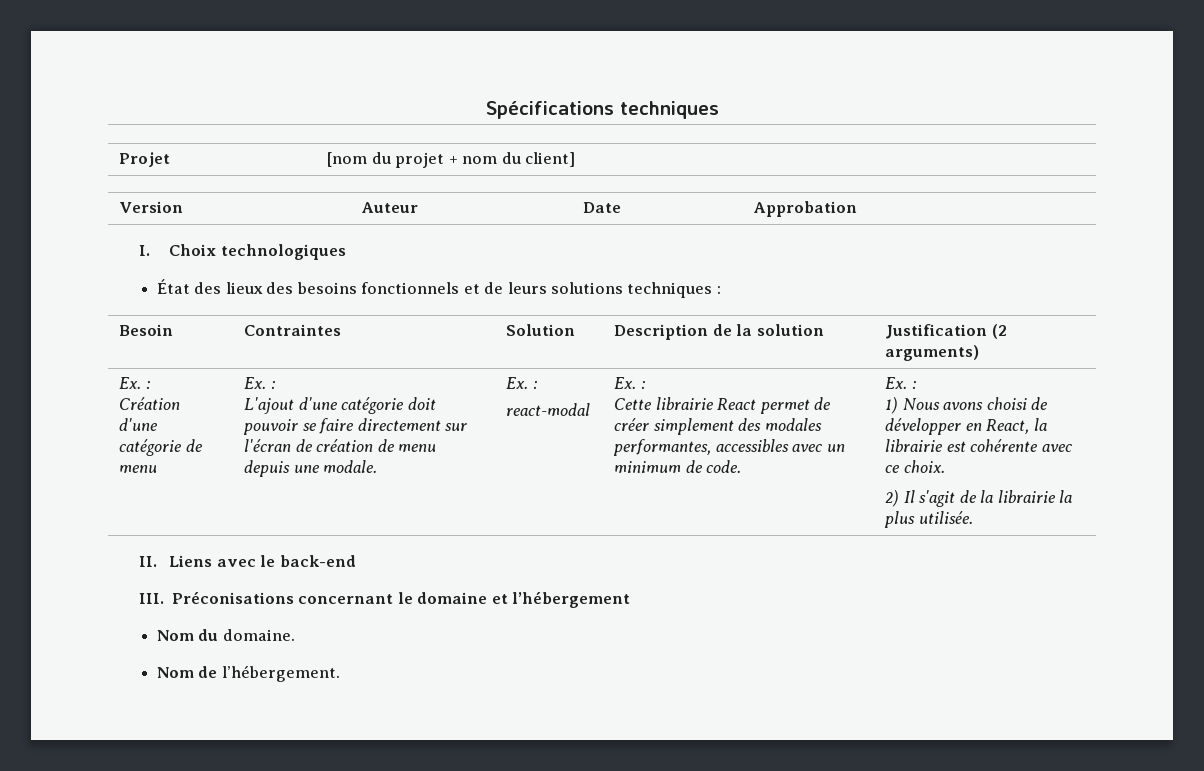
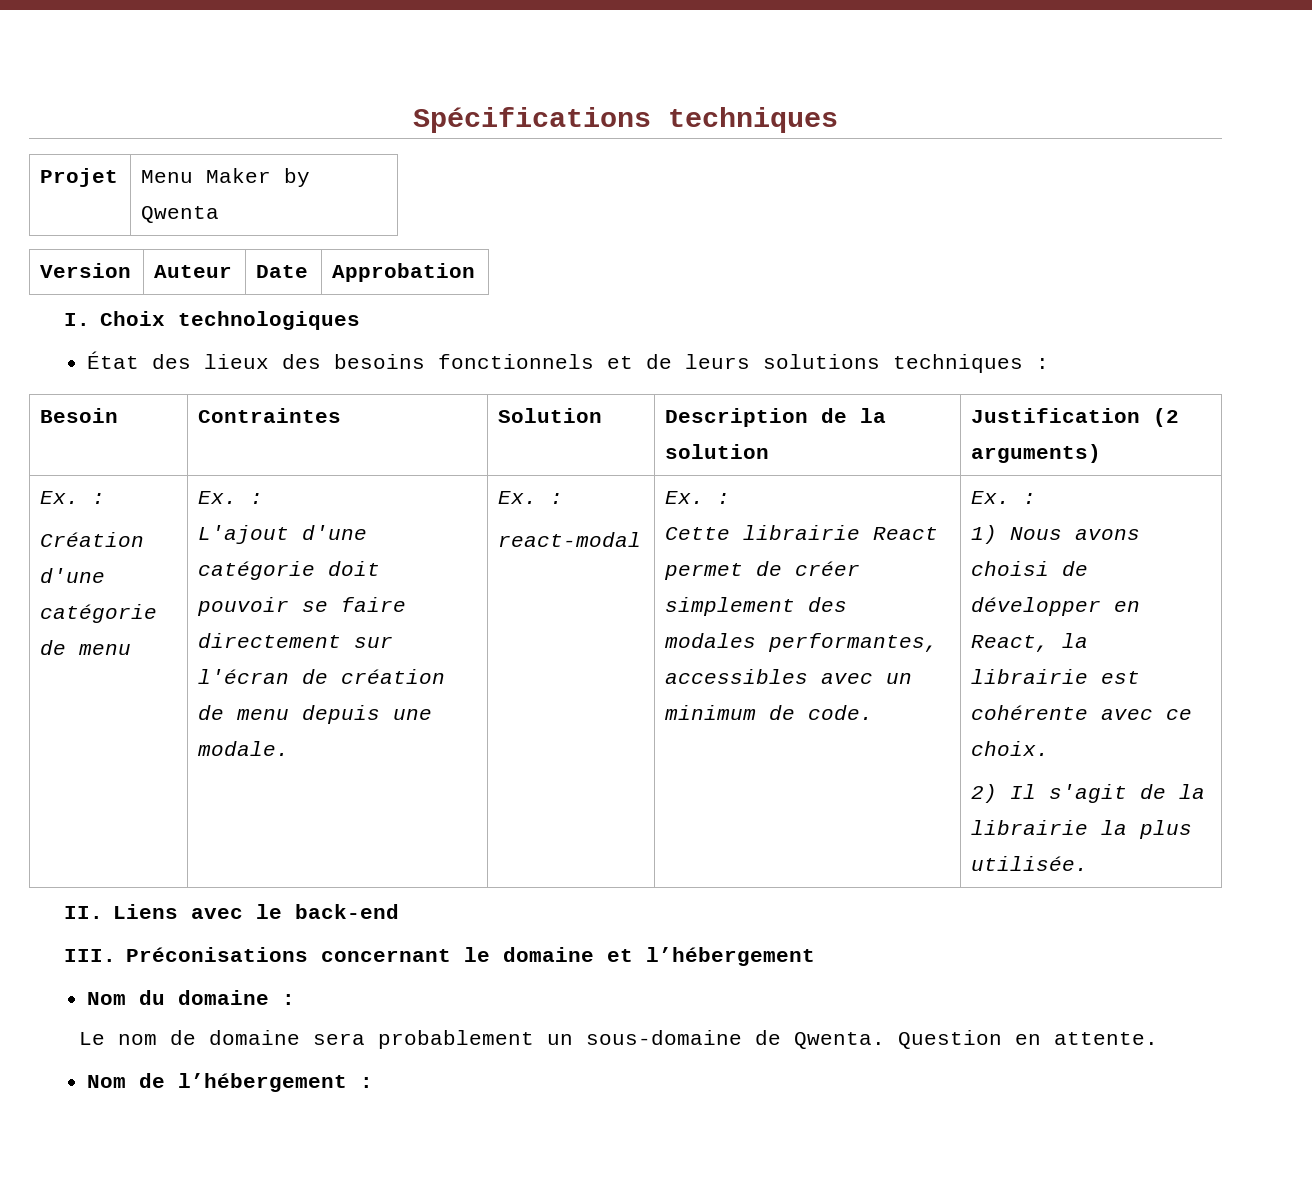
- Projet | [nom du projet + nom du client]
+ Projet | Menu Maker by Qwenta
- Nom du domaine.
+ Nom du domaine :
+ Le nom de domaine sera probablement un sous-domaine de Qwenta. Question en attente.
- Nom de l’hébergement.
+ Nom de l’hébergement :

